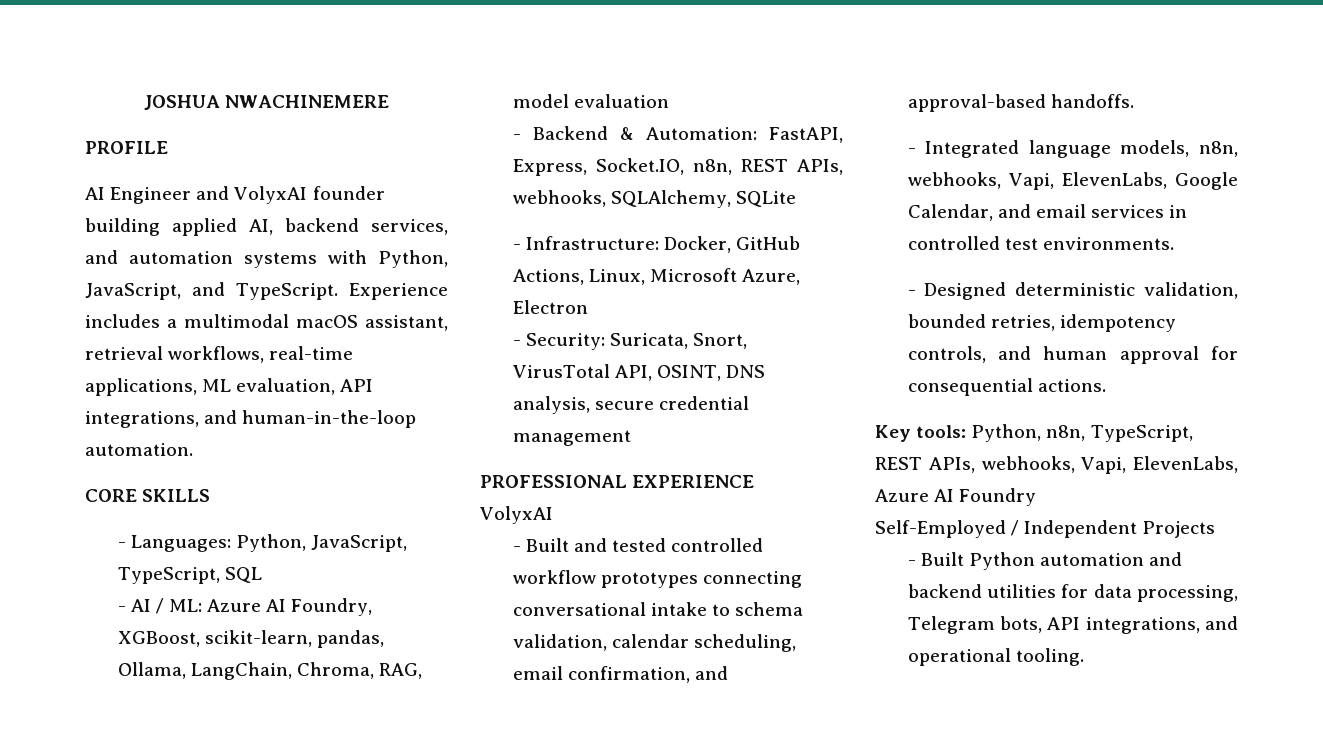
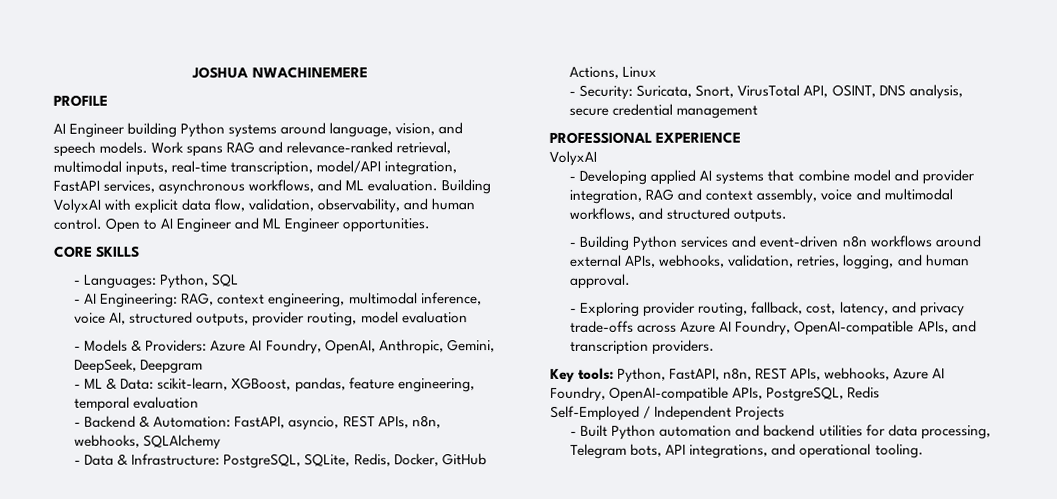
- AI Engineer and VolyxAI founder building applied AI, backend services, and automation systems with Python, JavaScript, and TypeScript. Experience includes a multimodal macOS assistant, retrieval workflows, real-time applications, ML evaluation, API integrations, and human-in-the-loop automation.
+ AI Engineer building Python systems around language, vision, and speech models. Work spans RAG and relevance-ranked retrieval, multimodal inputs, real-time transcription, model/API integration, FastAPI services, asynchronous workflows, and ML evaluation. Building VolyxAI with explicit data flow, validation, observability, and human control. Open to AI Engineer and ML Engineer opportunities.
- - Languages: Python, JavaScript, TypeScript, SQL
+ - Languages: Python, SQL
- - AI / ML: Azure AI Foundry, XGBoost, scikit-learn, pandas, Ollama, LangChain, Chroma, RAG, model evaluation
+ - AI Engineering: RAG, context engineering, multimodal inference, voice AI, structured outputs, provider routing, model evaluation
+ - Models & Providers: Azure AI Foundry, OpenAI, Anthropic, Gemini, DeepSeek, Deepgram
+ - ML & Data: scikit-learn, XGBoost, pandas, feature engineering, temporal evaluation
- - Backend & Automation: FastAPI, Express, Socket.IO, n8n, REST APIs, webhooks, SQLAlchemy, SQLite
- - Infrastructure: Docker, GitHub Actions, Linux, Microsoft Azure, Electron
+ - Backend & Automation: FastAPI, asyncio, REST APIs, n8n, webhooks, SQLAlchemy
+ - Data & Infrastructure: PostgreSQL, SQLite, Redis, Docker, GitHub Actions, Linux
- - Built and tested controlled workflow prototypes connecting conversational intake to schema validation, calendar scheduling, email confirmation, and approval-based handoffs.
- - Integrated language models, n8n, webhooks, Vapi, ElevenLabs, Google Calendar, and email services in controlled test environments.
- - Designed deterministic validation, bounded retries, idempotency controls, and human approval for consequential actions.
+ - Developing applied AI systems that combine model and provider integration, RAG and context assembly, voice and multimodal workflows, and structured outputs.
+ - Building Python services and event-driven n8n workflows around external APIs, webhooks, validation, retries, logging, and human approval.
+ - Exploring provider routing, fallback, cost, latency, and privacy trade-offs across Azure AI Foundry, OpenAI-compatible APIs, and transcription providers.
- Key tools: Python, n8n, TypeScript, REST APIs, webhooks, Vapi, ElevenLabs, Azure AI Foundry
+ Key tools: Python, FastAPI, n8n, REST APIs, webhooks, Azure AI Foundry, OpenAI-compatible APIs, PostgreSQL, Redis

